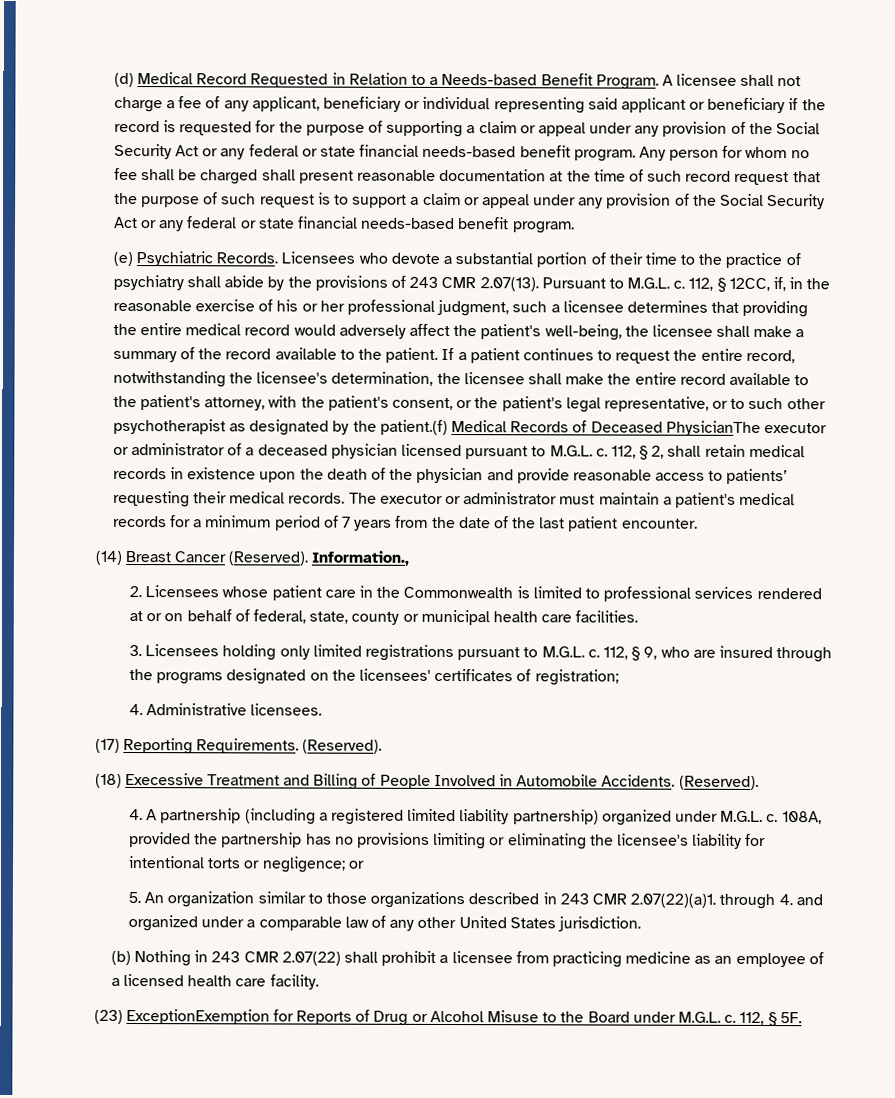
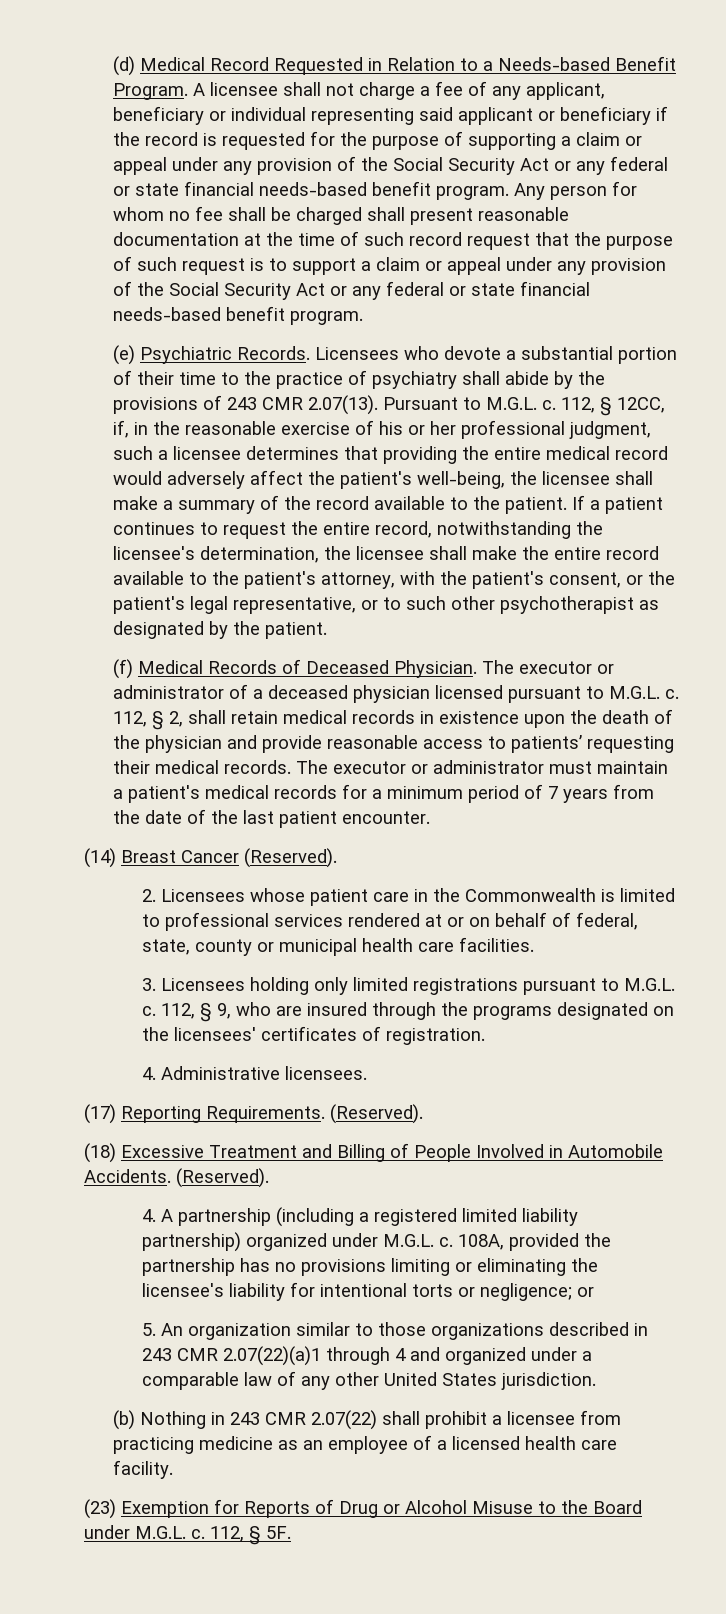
- If a patient continues to request the entire record, notwithstanding the licensee's determination, the licensee shall make the entire record available to the patient's attorney, with the patient's consent, or the patient's legal representative, or to such other psychotherapist as designated by the patient.(f) Medical Records of Deceased PhysicianThe executor or administrator of a deceased physician licensed pursuant to M.G.L. c.
+ If a patient continues to request the entire record, notwithstanding the licensee's determination, the licensee shall make the entire record available to the patient's attorney, with the patient's consent, or the patient's legal representative, or to such other psychotherapist as designated by the patient.
+ (f) Medical Records of Deceased Physician. The executor or administrator of a deceased physician licensed pursuant to M.G.L. c.
- Information.,
- 112, § 9, who are insured through the programs designated on the licensees' certificates of registration;
+ 112, § 9, who are insured through the programs designated on the licensees' certificates of registration.
- (18) Execessive Treatment and Billing of People Involved in Automobile Accidents.
+ (18) Excessive Treatment and Billing of People Involved in Automobile Accidents.
- 5. An organization similar to those organizations described in 243 CMR 2.07(22)(a)1. through 4. and organized under a comparable law of any other United States jurisdiction.
+ 5. An organization similar to those organizations described in 243 CMR 2.07(22)(a)1 through 4 and organized under a comparable law of any other United States jurisdiction.
- (23) ExceptionExemption for Reports of Drug or Alcohol Misuse to the Board under M.G.L. c.
+ (23) Exemption for Reports of Drug or Alcohol Misuse to the Board under M.G.L. c.

